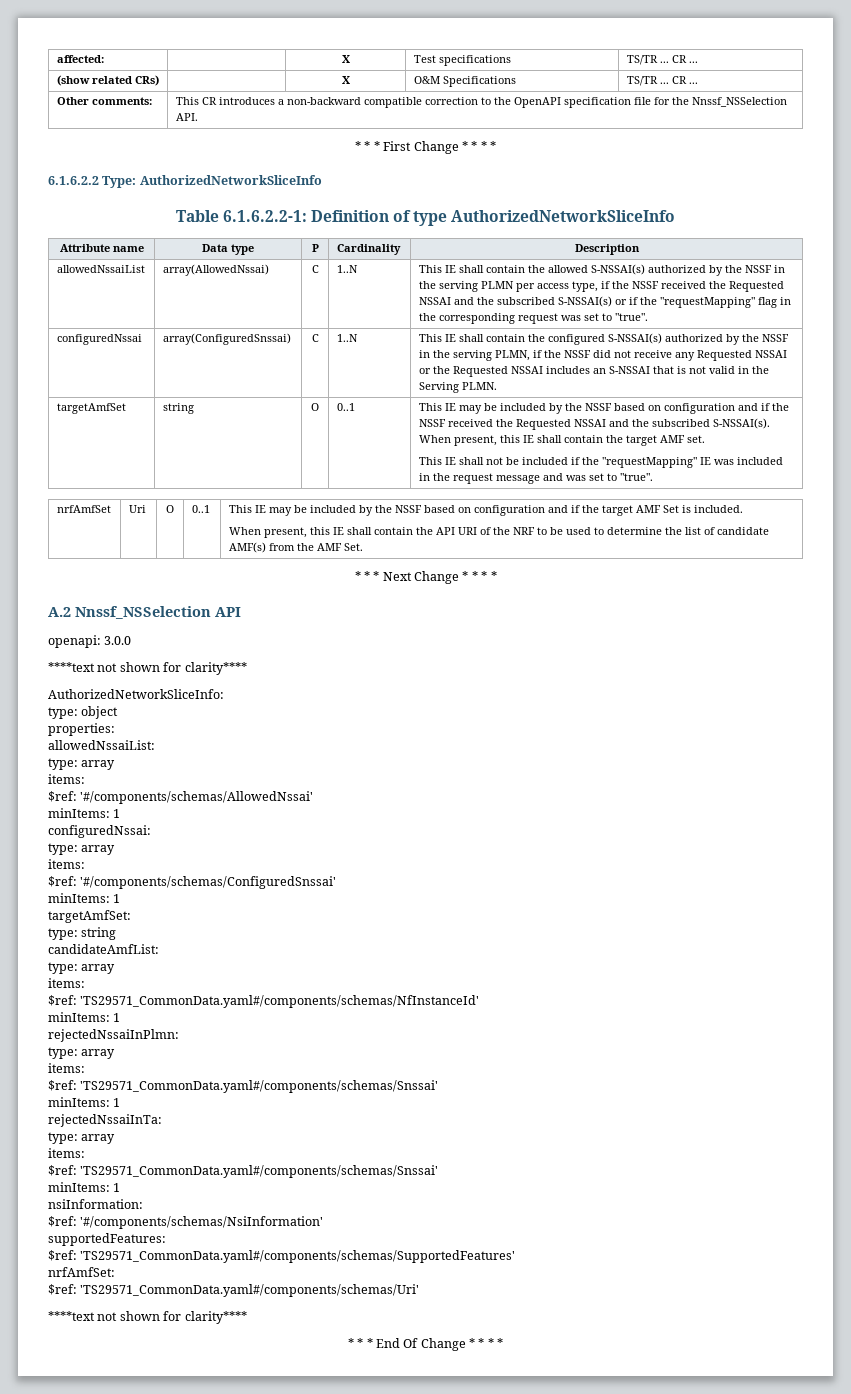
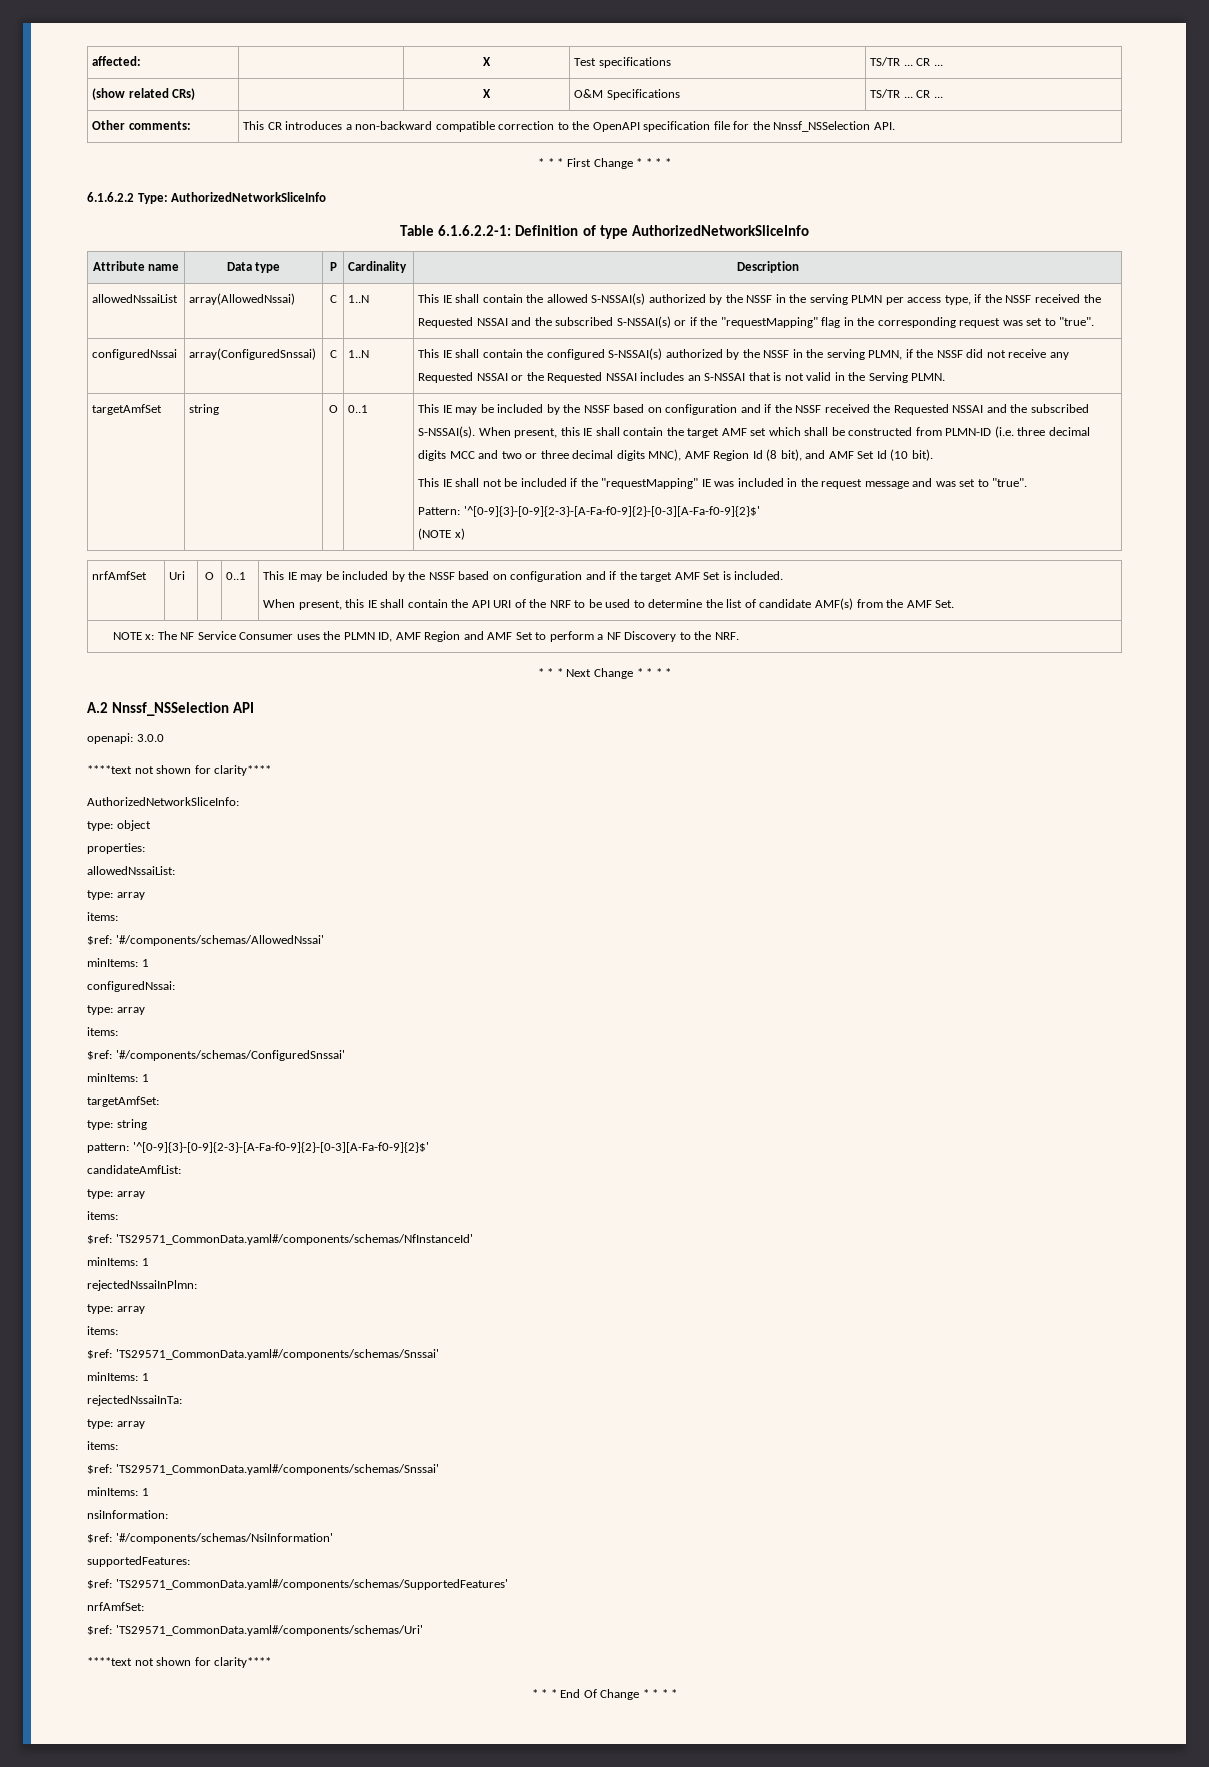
- When present, this IE shall contain the target AMF set.
+ When present, this IE shall contain the target AMF set which shall be constructed from PLMN-ID (i.e. three decimal digits MCC and two or three decimal digits MNC), AMF Region Id (8 bit), and AMF Set Id (10 bit).
+ Pattern: '^[0-9]{3}-[0-9]{2-3}-[A-Fa-f0-9]{2}-[0-3][A-Fa-f0-9]{2}$'
+ (NOTE x)
+ NOTE x: The NF Service Consumer uses the PLMN ID, AMF Region and AMF Set to perform a NF Discovery to the NRF.
+ pattern: '^[0-9]{3}-[0-9]{2-3}-[A-Fa-f0-9]{2}-[0-3][A-Fa-f0-9]{2}$'

